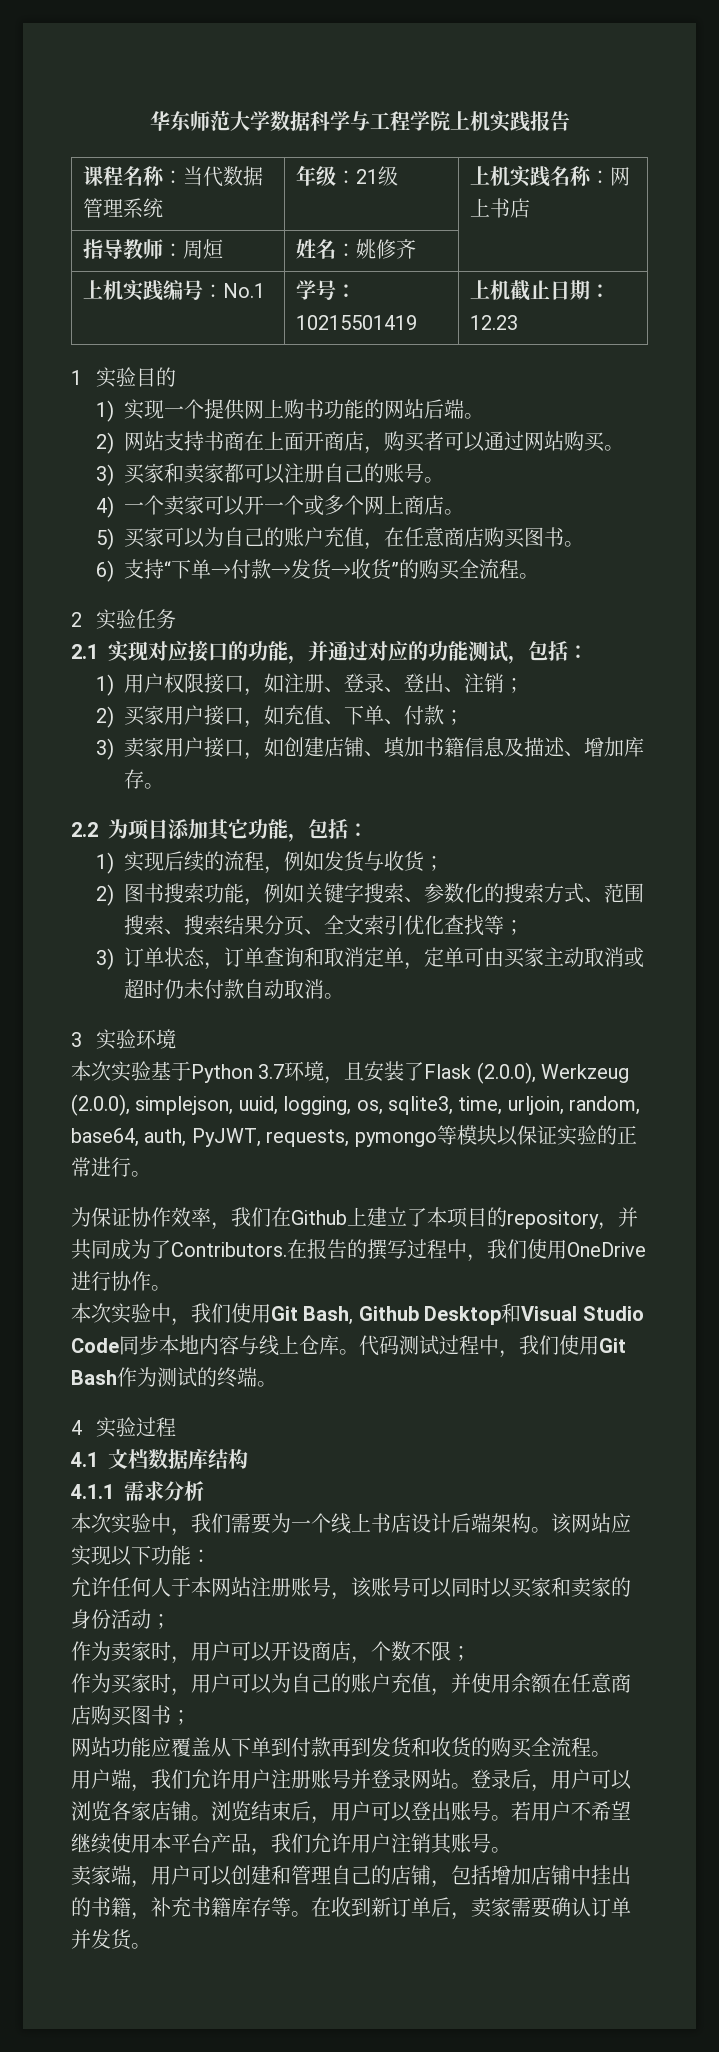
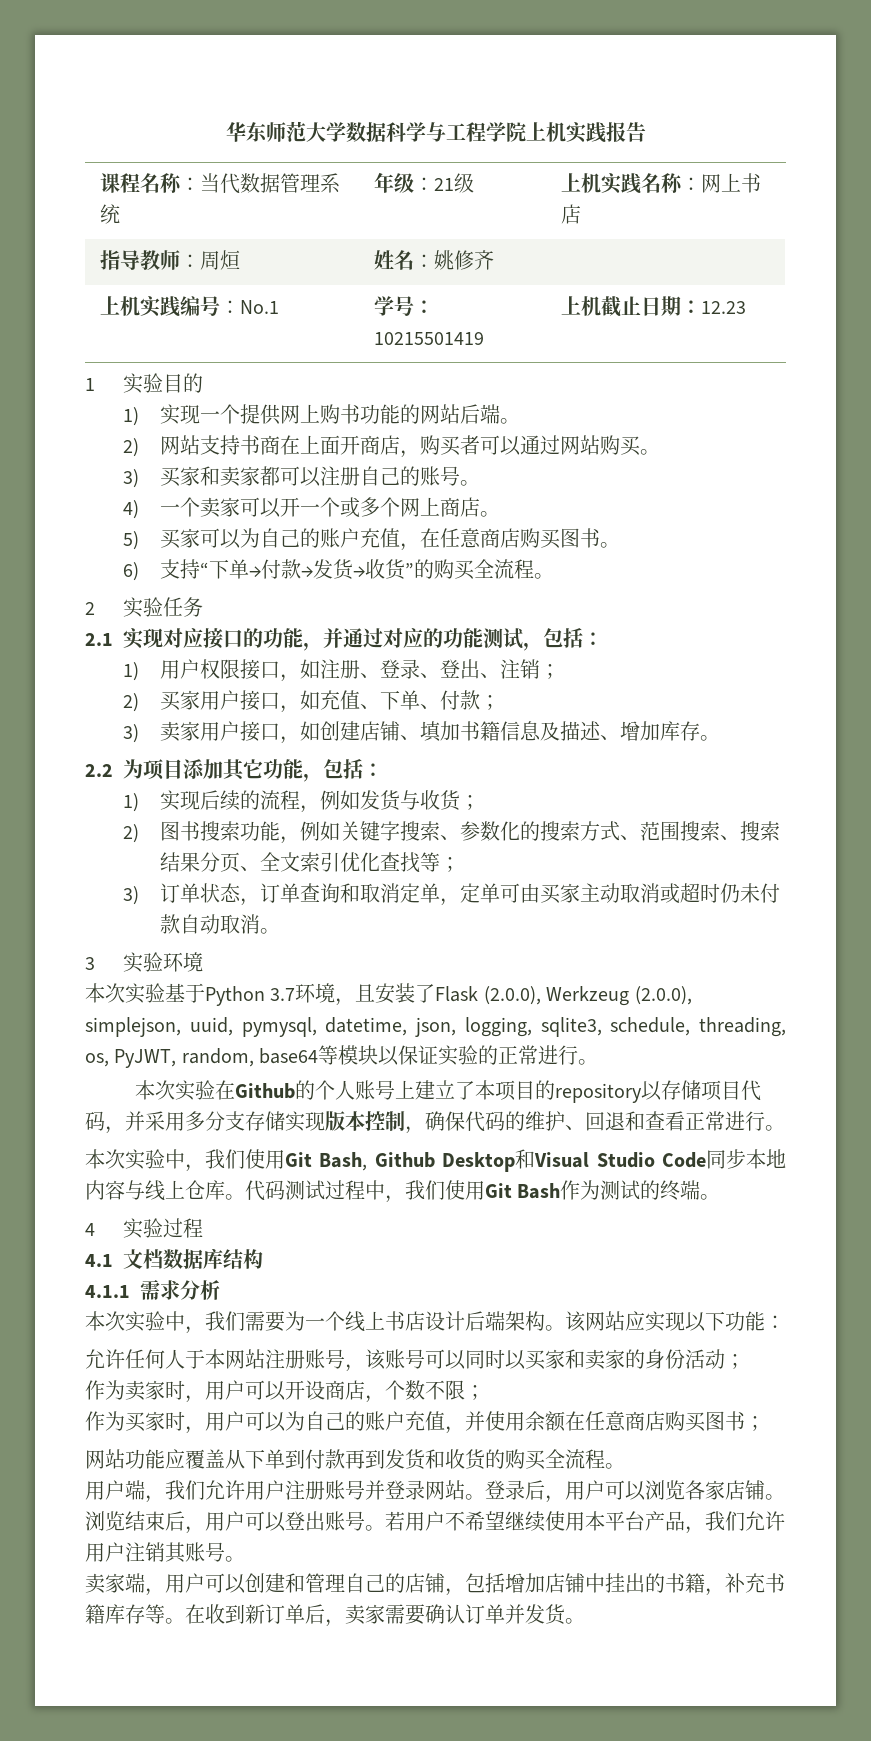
- 本次实验基于Python 3.7环境，且安装了Flask (2.0.0), Werkzeug (2.0.0), simplejson, uuid, logging, os, sqlite3, time, urljoin, random, base64, auth, PyJWT, requests, pymongo等模块以保证实验的正常进行。
+ 本次实验基于Python 3.7环境，且安装了Flask (2.0.0), Werkzeug (2.0.0), simplejson, uuid, pymysql, datetime, json, logging, sqlite3, schedule, threading, os, PyJWT, random, base64等模块以保证实验的正常进行。
- 为保证协作效率，我们在Github上建立了本项目的repository，并共同成为了Contributors.在报告的撰写过程中，我们使用OneDrive进行协作。
+ 本次实验在Github的个人账号上建立了本项目的repository以存储项目代码，并采用多分支存储实现版本控制，确保代码的维护、回退和查看正常进行。

